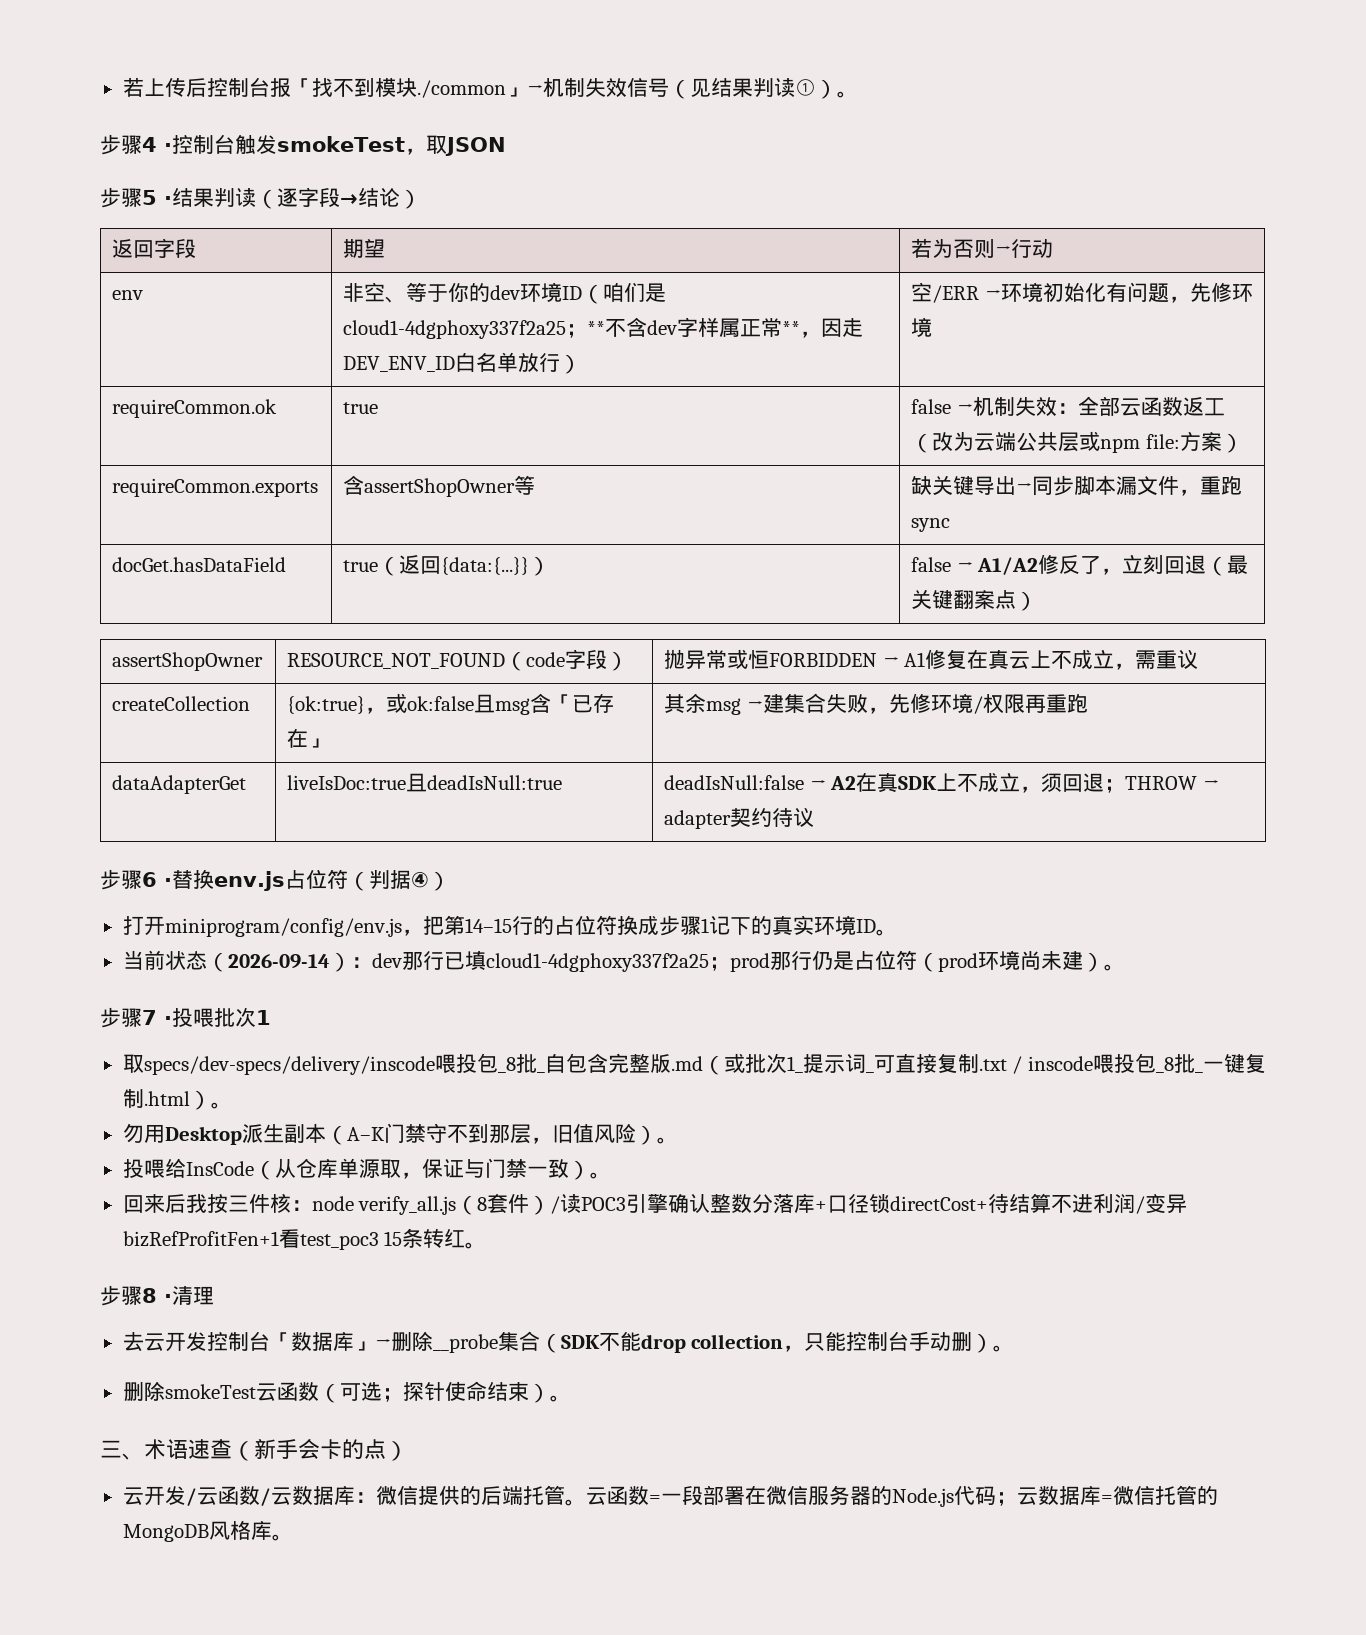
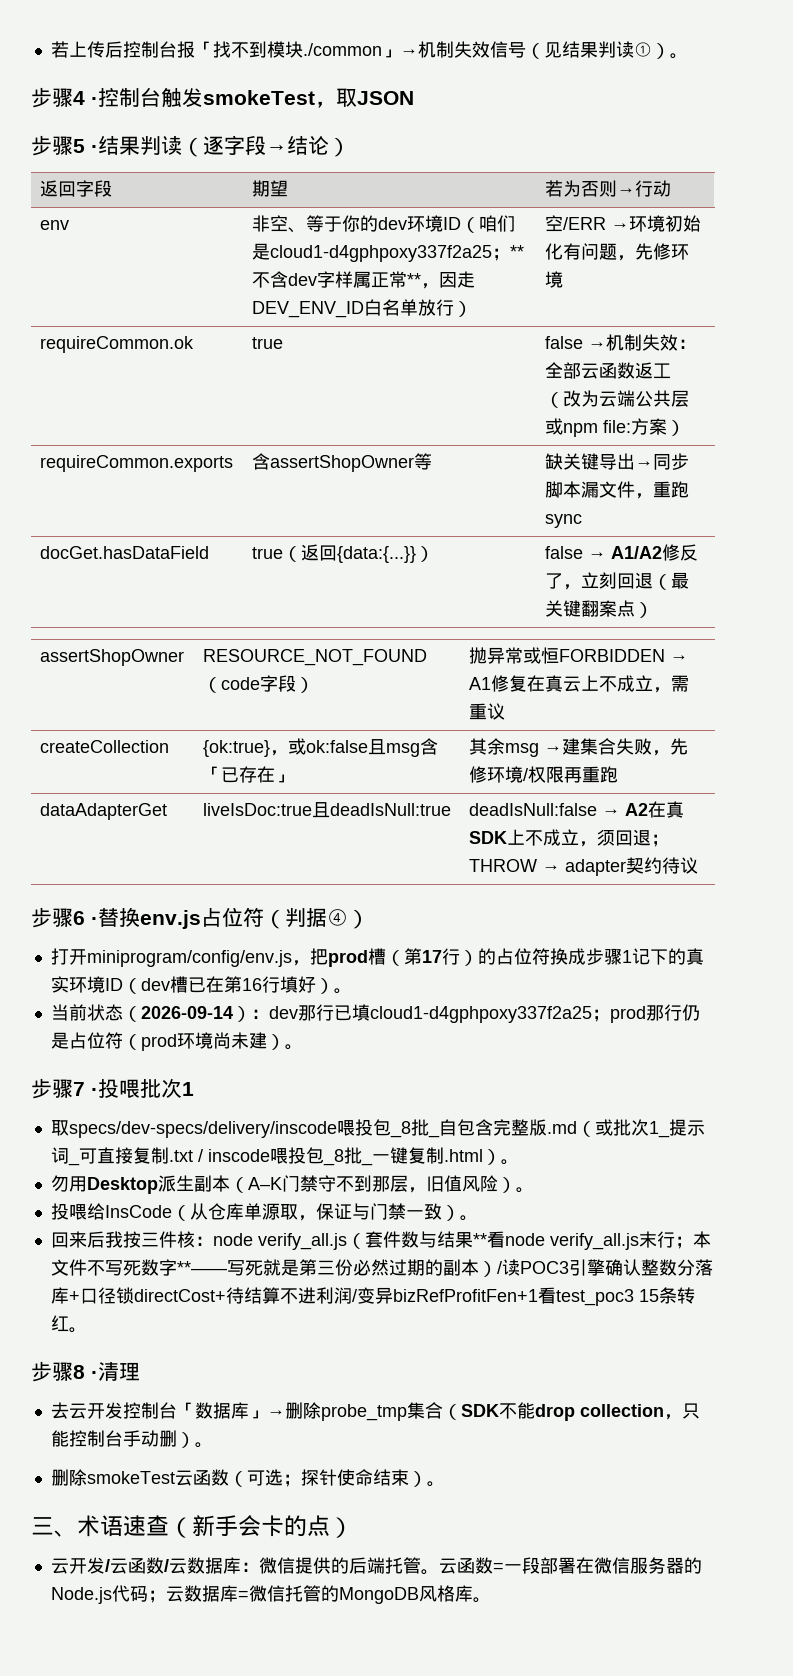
- env | 非空、等于你的dev环境ID（咱们是cloud1-4dgphoxy337f2a25；**不含dev字样属正常**，因走DEV_ENV_ID白名单放行） | 空/ERR →环境初始化有问题，先修环境
+ env | 非空、等于你的dev环境ID（咱们是cloud1-d4gphpoxy337f2a25；**不含dev字样属正常**，因走DEV_ENV_ID白名单放行） | 空/ERR →环境初始化有问题，先修环境
- 打开miniprogram/config/env.js，把第14–15行的占位符换成步骤1记下的真实环境ID。
+ 打开miniprogram/config/env.js，把prod槽（第17行）的占位符换成步骤1记下的真实环境ID（dev槽已在第16行填好）。
- 当前状态（2026-09-14）：dev那行已填cloud1-4dgphoxy337f2a25；prod那行仍是占位符（prod环境尚未建）。
+ 当前状态（2026-09-14）：dev那行已填cloud1-d4gphpoxy337f2a25；prod那行仍是占位符（prod环境尚未建）。
- 回来后我按三件核：node verify_all.js（8套件）/读POC3引擎确认整数分落库+口径锁directCost+待结算不进利润/变异bizRefProfitFen+1看test_poc3 15条转红。
+ 回来后我按三件核：node verify_all.js（套件数与结果**看node verify_all.js末行；本文件不写死数字**——写死就是第三份必然过期的副本）/读POC3引擎确认整数分落库+口径锁directCost+待结算不进利润/变异bizRefProfitFen+1看test_poc3 15条转红。
- 去云开发控制台「数据库」→删除__probe集合（SDK不能drop collection，只能控制台手动删）。
+ 去云开发控制台「数据库」→删除probe_tmp集合（SDK不能drop collection，只能控制台手动删）。

